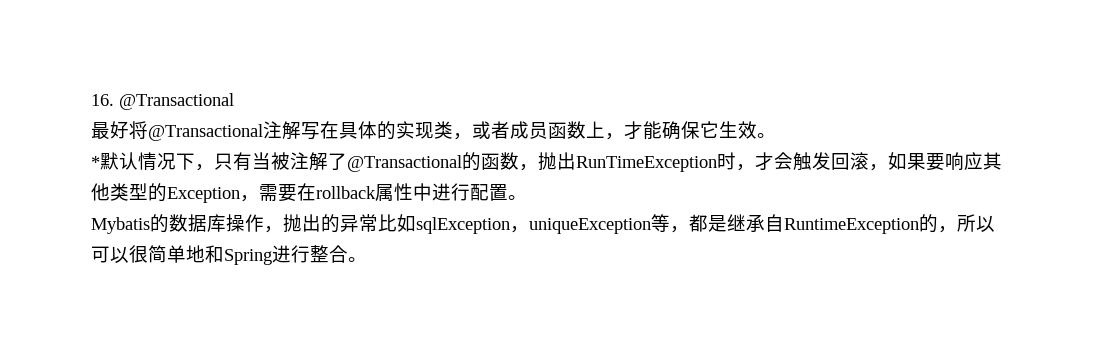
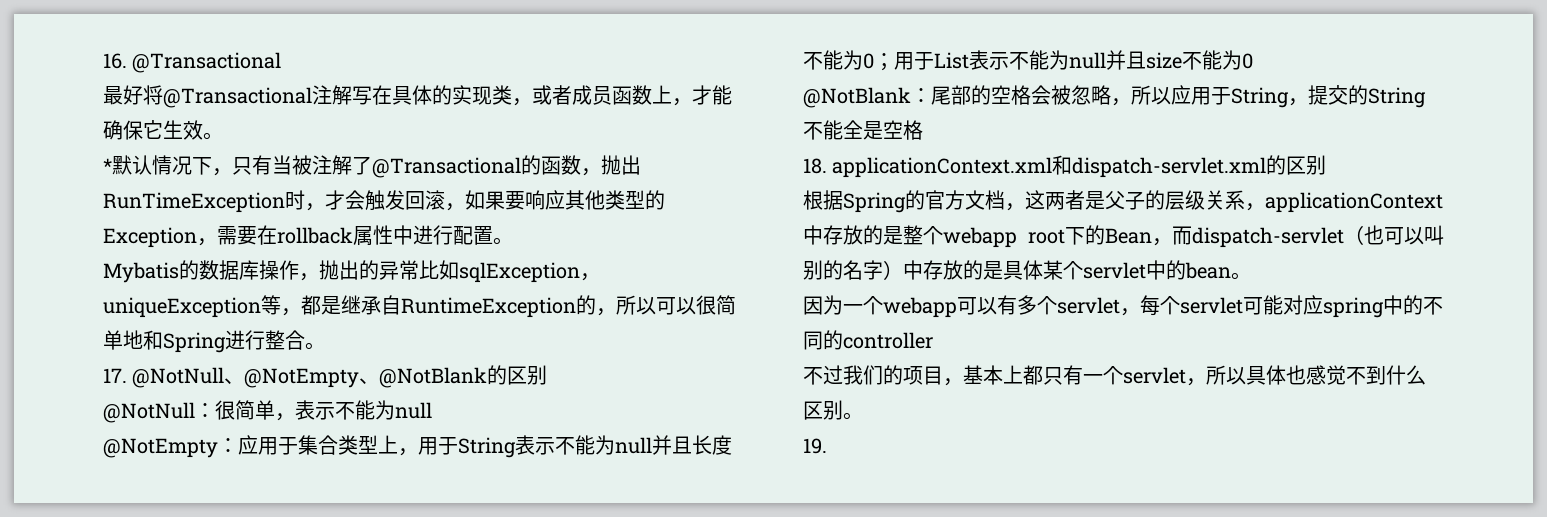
+ 17. @NotNull、@NotEmpty、@NotBlank的区别
+ @NotNull：很简单，表示不能为null
+ @NotEmpty：应用于集合类型上，用于String表示不能为null并且长度不能为0；用于List表示不能为null并且size不能为0
+ @NotBlank：尾部的空格会被忽略，所以应用于String，提交的String不能全是空格
+ 18. applicationContext.xml和dispatch-servlet.xml的区别
+ 根据Spring的官方文档，这两者是父子的层级关系，applicationContext中存放的是整个webapp root下的Bean，而dispatch-servlet（也可以叫别的名字）中存放的是具体某个servlet中的bean。
+ 因为一个webapp可以有多个servlet，每个servlet可能对应spring中的不同的controller
+ 不过我们的项目，基本上都只有一个servlet，所以具体也感觉不到什么区别。
+ 19.

